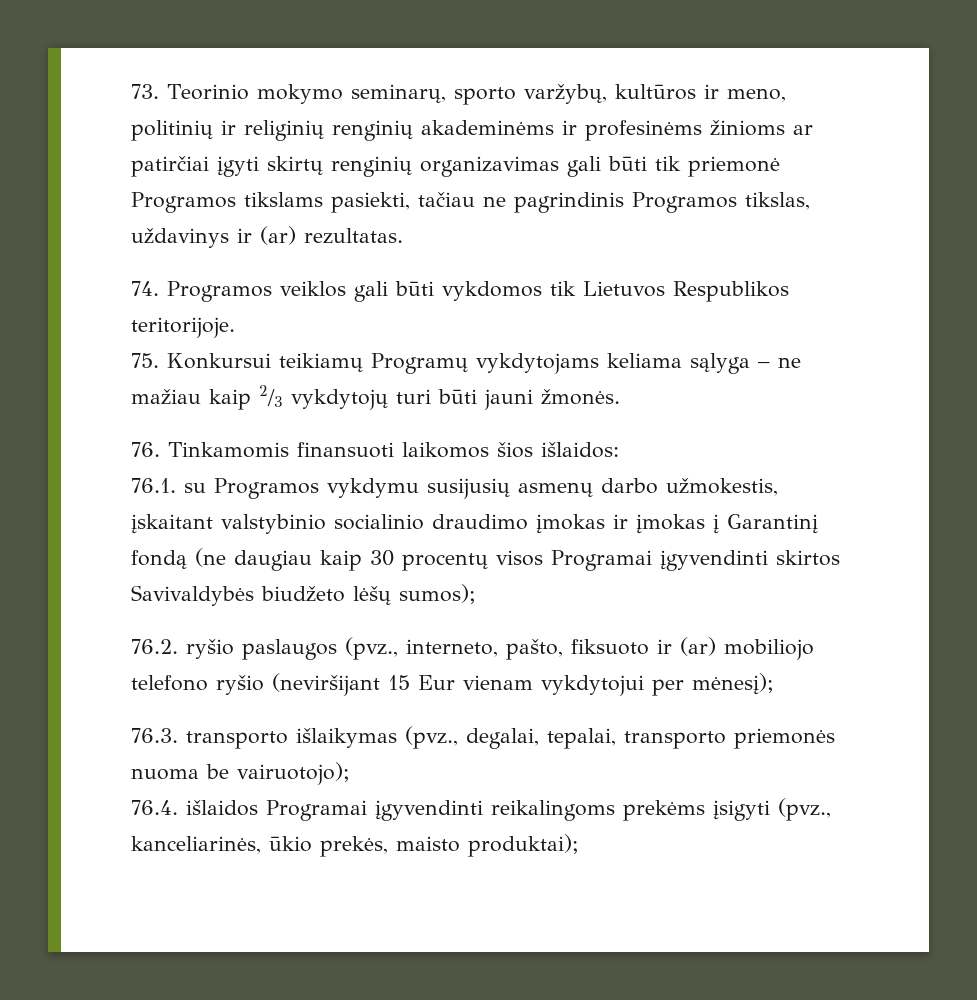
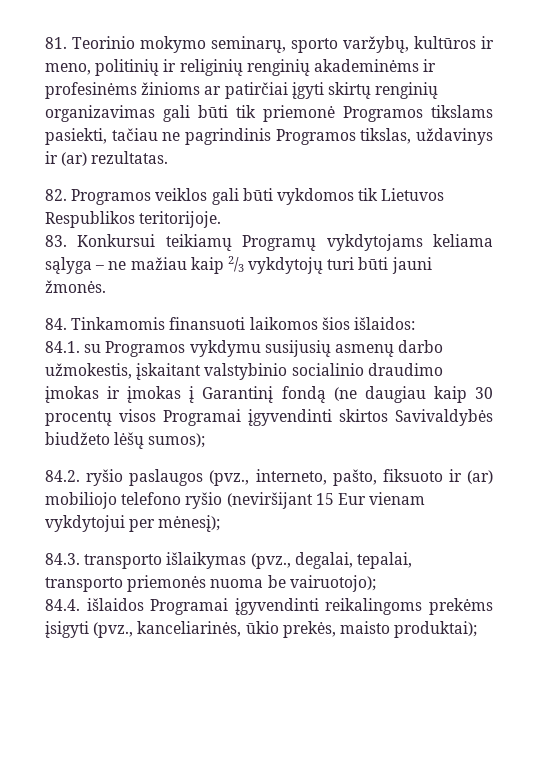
- 73. Teorinio mokymo seminarų, sporto varžybų, kultūros ir meno, politinių ir religinių renginių akademinėms ir profesinėms žinioms ar patirčiai įgyti skirtų renginių organizavimas gali būti tik priemonė Programos tikslams pasiekti, tačiau ne pagrindinis Programos tikslas, uždavinys ir (ar) rezultatas.
+ 81. Teorinio mokymo seminarų, sporto varžybų, kultūros ir meno, politinių ir religinių renginių akademinėms ir profesinėms žinioms ar patirčiai įgyti skirtų renginių organizavimas gali būti tik priemonė Programos tikslams pasiekti, tačiau ne pagrindinis Programos tikslas, uždavinys ir (ar) rezultatas.
- 74. Programos veiklos gali būti vykdomos tik Lietuvos Respublikos teritorijoje.
+ 82. Programos veiklos gali būti vykdomos tik Lietuvos Respublikos teritorijoje.
- 75. Konkursui teikiamų Programų vykdytojams keliama sąlyga – ne mažiau kaip 2/3 vykdytojų turi būti jauni žmonės.
+ 83. Konkursui teikiamų Programų vykdytojams keliama sąlyga – ne mažiau kaip 2/3 vykdytojų turi būti jauni žmonės.
- 76. Tinkamomis finansuoti laikomos šios išlaidos:
+ 84. Tinkamomis finansuoti laikomos šios išlaidos:
- 76.1. su Programos vykdymu susijusių asmenų darbo užmokestis, įskaitant valstybinio socialinio draudimo įmokas ir įmokas į Garantinį fondą (ne daugiau kaip 30 procentų visos Programai įgyvendinti skirtos Savivaldybės biudžeto lėšų sumos);
+ 84.1. su Programos vykdymu susijusių asmenų darbo užmokestis, įskaitant valstybinio socialinio draudimo įmokas ir įmokas į Garantinį fondą (ne daugiau kaip 30 procentų visos Programai įgyvendinti skirtos Savivaldybės biudžeto lėšų sumos);
- 76.2. ryšio paslaugos (pvz., interneto, pašto, fiksuoto ir (ar) mobiliojo telefono ryšio (neviršijant 15 Eur vienam vykdytojui per mėnesį);
+ 84.2. ryšio paslaugos (pvz., interneto, pašto, fiksuoto ir (ar) mobiliojo telefono ryšio (neviršijant 15 Eur vienam vykdytojui per mėnesį);
- 76.3. transporto išlaikymas (pvz., degalai, tepalai, transporto priemonės nuoma be vairuotojo);
+ 84.3. transporto išlaikymas (pvz., degalai, tepalai, transporto priemonės nuoma be vairuotojo);
- 76.4. išlaidos Programai įgyvendinti reikalingoms prekėms įsigyti (pvz., kanceliarinės, ūkio prekės, maisto produktai);
+ 84.4. išlaidos Programai įgyvendinti reikalingoms prekėms įsigyti (pvz., kanceliarinės, ūkio prekės, maisto produktai);

